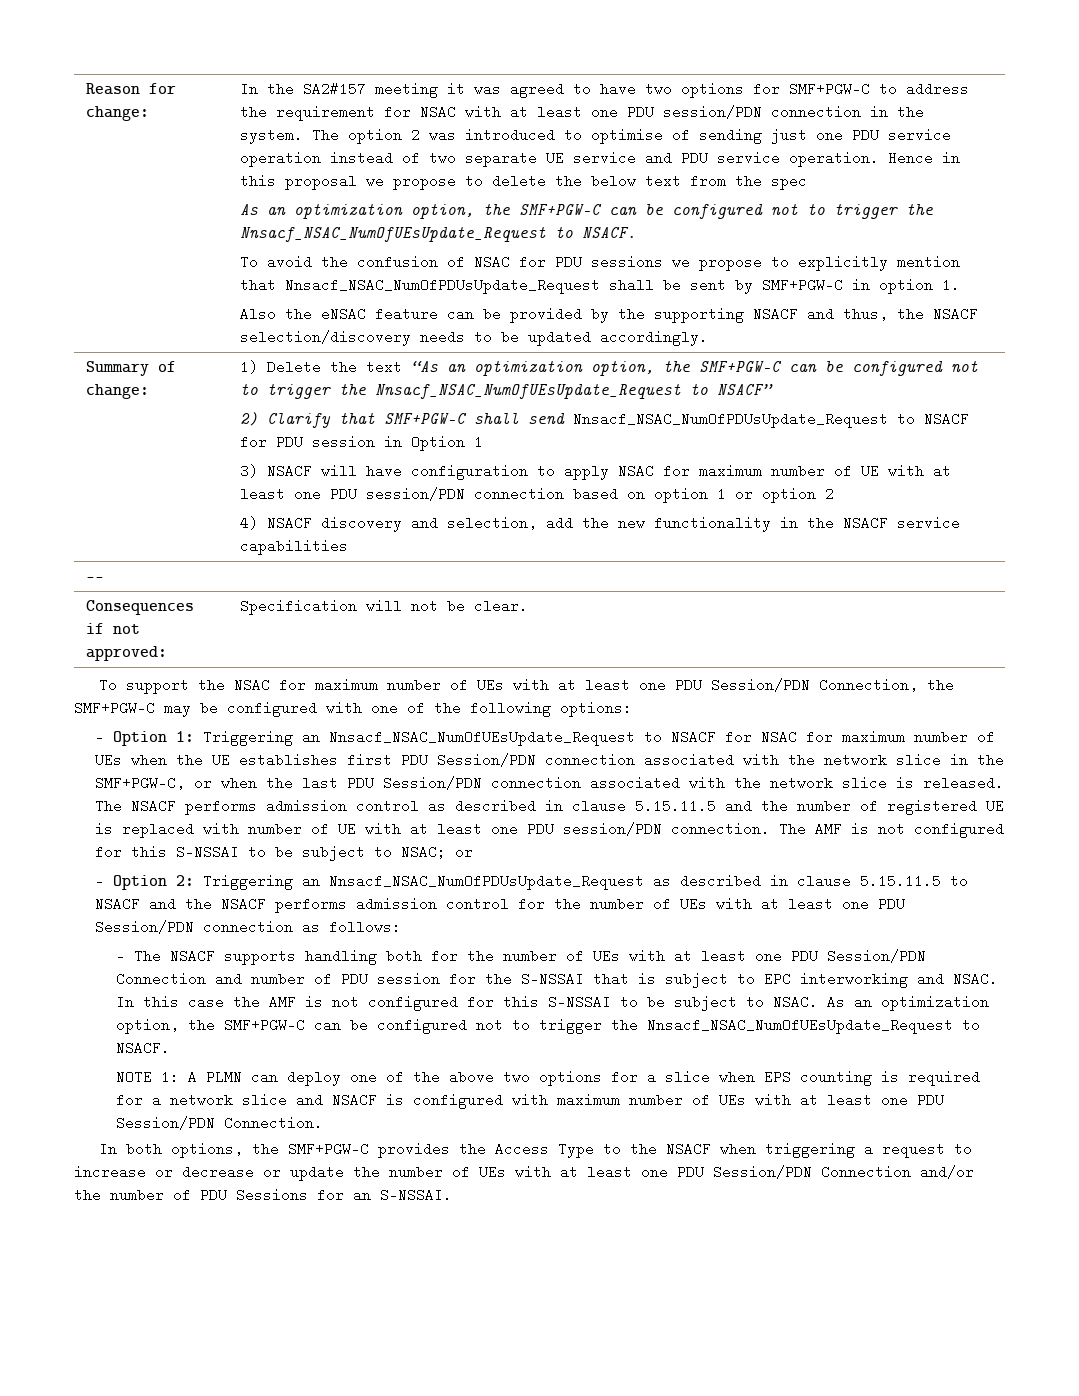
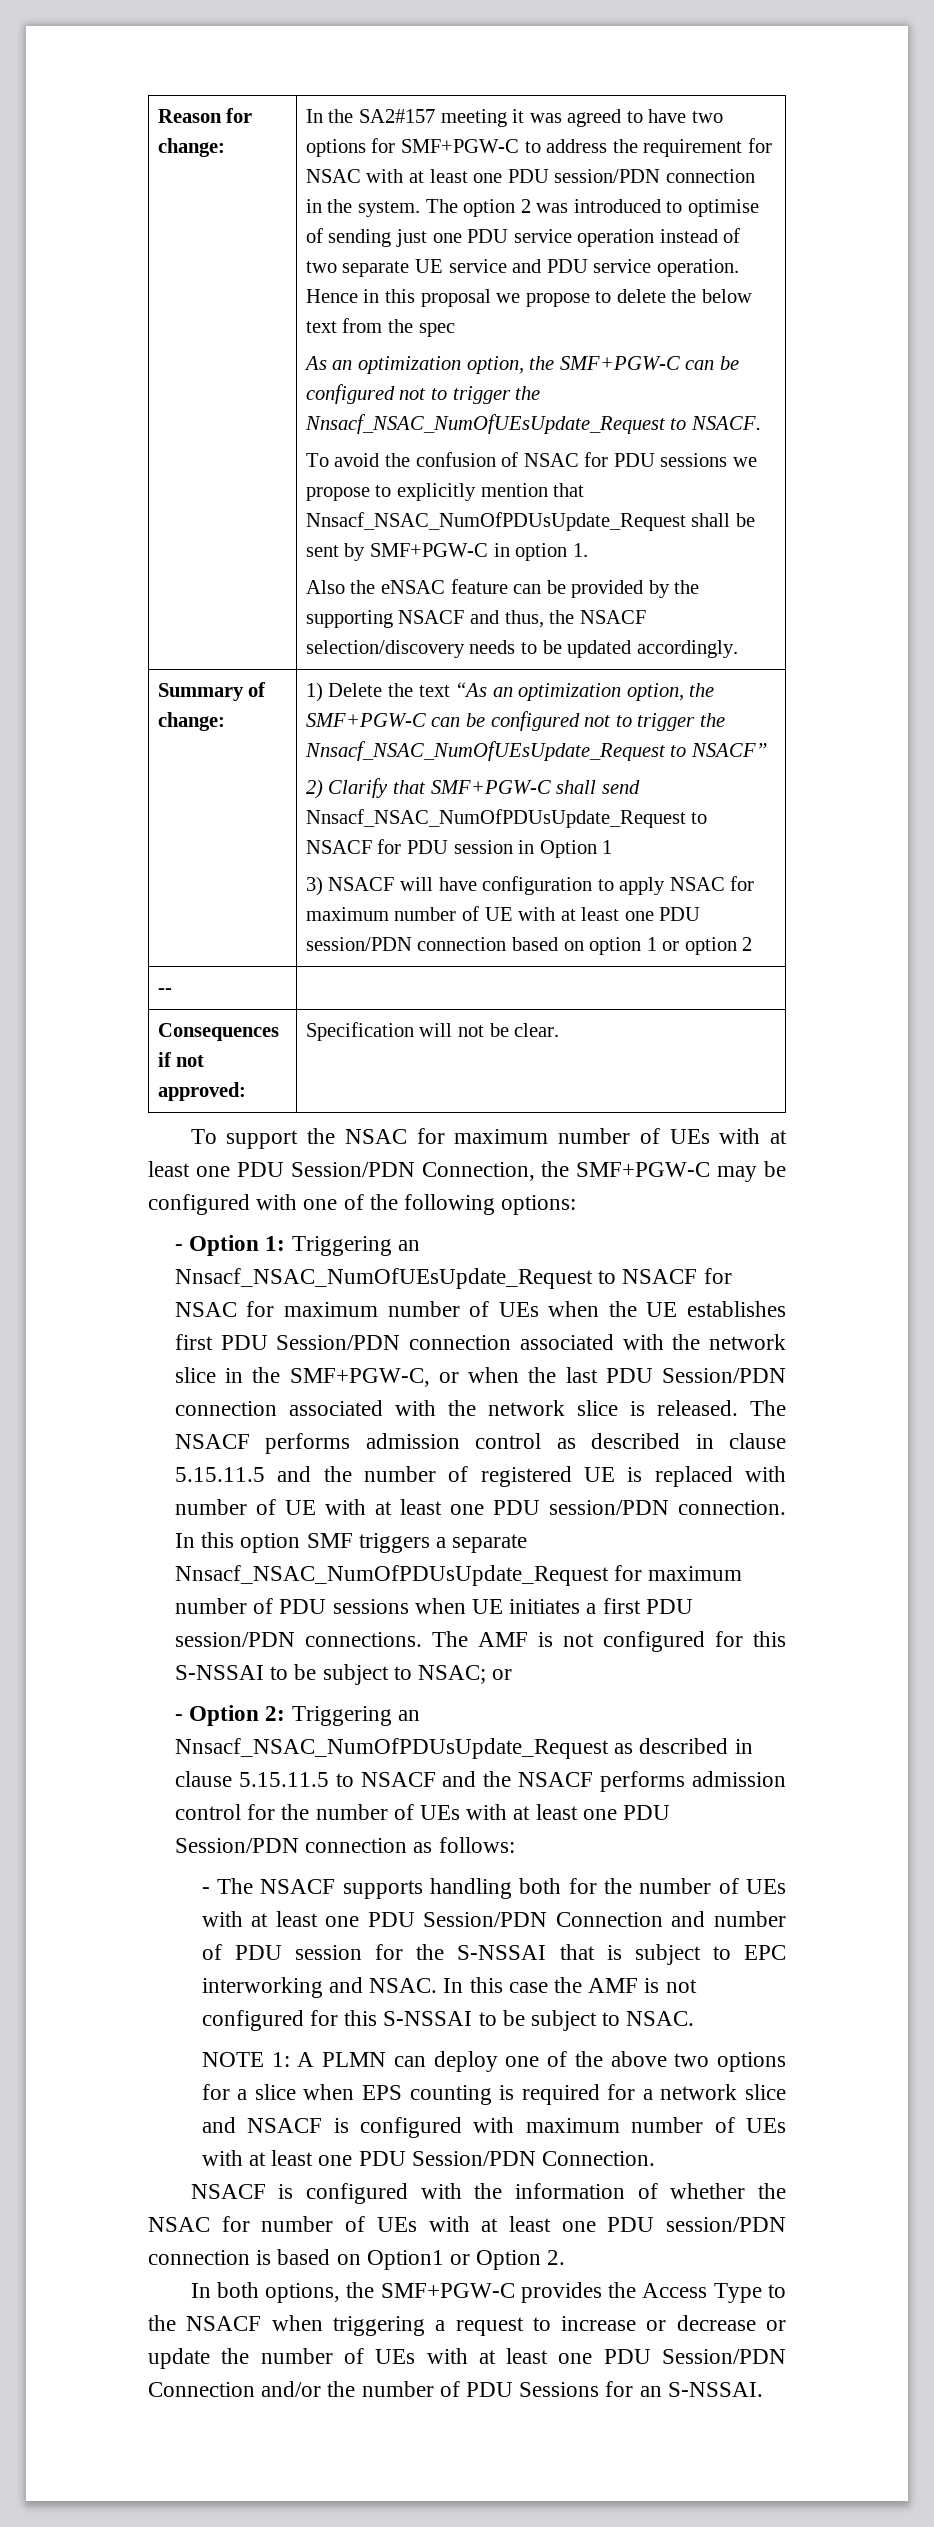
- 4) NSACF discovery and selection, add the new functionality in the NSACF service capabilities
+ In this option SMF triggers a separate Nnsacf_NSAC_NumOfPDUsUpdate_Request for maximum number of PDU sessions when UE initiates a first PDU session/PDN connections.
- In this case the AMF is not configured for this S-NSSAI to be subject to NSAC. As an optimization option, the SMF+PGW-C can be configured not to trigger the Nnsacf_NSAC_NumOfUEsUpdate_Request to NSACF.
+ In this case the AMF is not configured for this S-NSSAI to be subject to NSAC.
+ NSACF is configured with the information of whether the NSAC for number of UEs with at least one PDU session/PDN connection is based on Option1 or Option 2.

